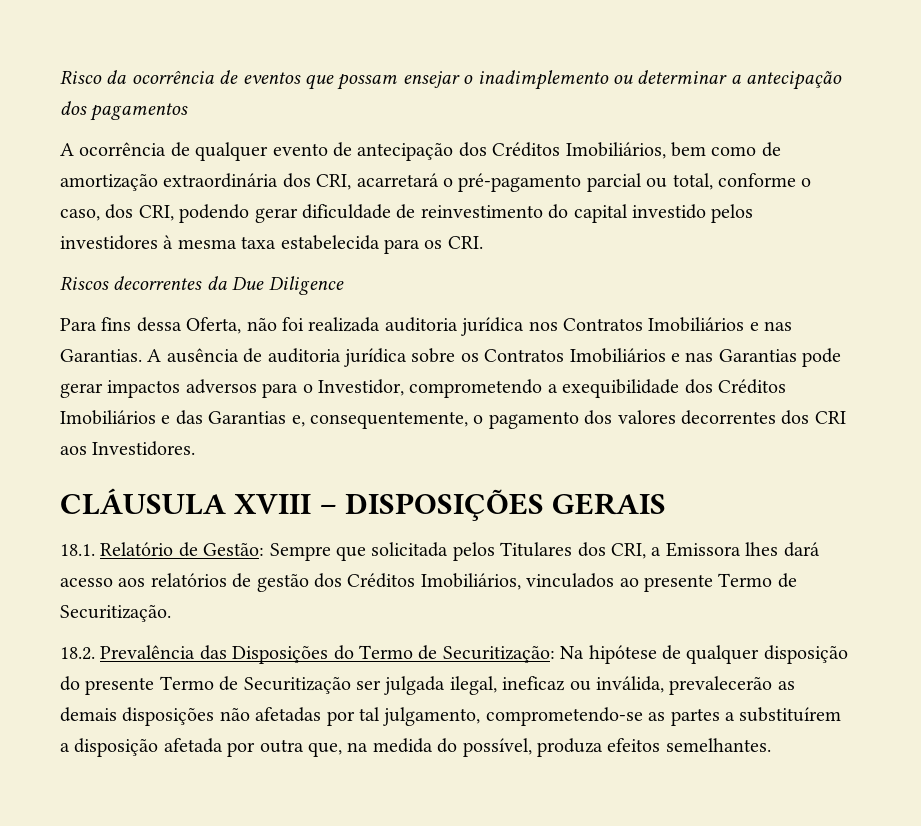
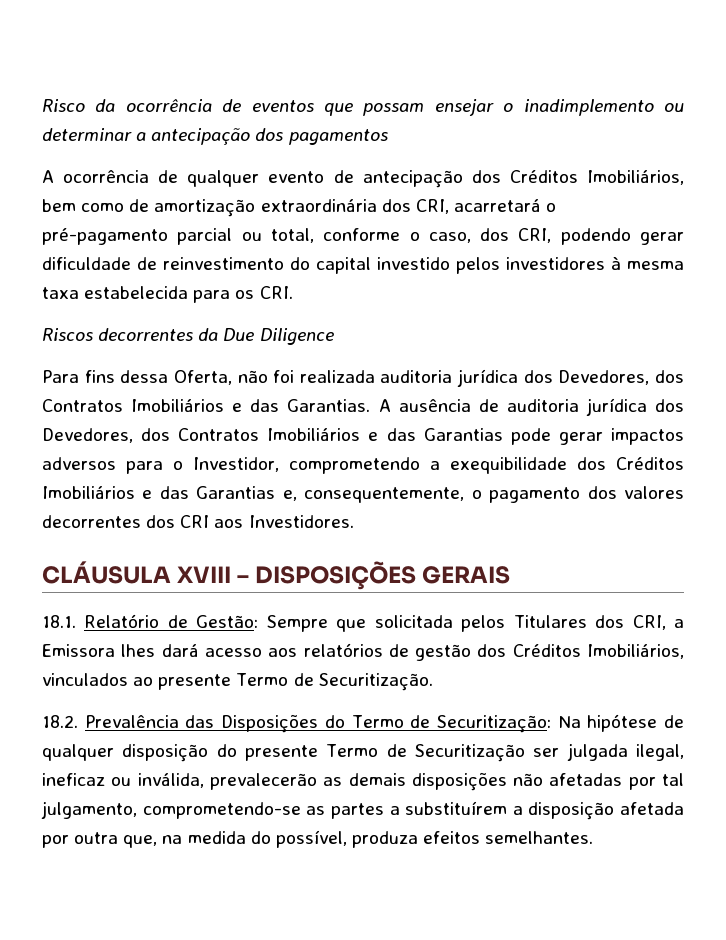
- Para fins dessa Oferta, não foi realizada auditoria jurídica nos Contratos Imobiliários e nas Garantias.
+ Para fins dessa Oferta, não foi realizada auditoria jurídica dos Devedores, dos Contratos Imobiliários e das Garantias.
- A ausência de auditoria jurídica sobre os Contratos Imobiliários e nas Garantias pode gerar impactos adversos para o Investidor, comprometendo a exequibilidade dos Créditos Imobiliários e das Garantias e, consequentemente, o pagamento dos valores decorrentes dos CRI aos Investidores.
+ A ausência de auditoria jurídica dos Devedores, dos Contratos Imobiliários e das Garantias pode gerar impactos adversos para o Investidor, comprometendo a exequibilidade dos Créditos Imobiliários e das Garantias e, consequentemente, o pagamento dos valores decorrentes dos CRI aos Investidores.

